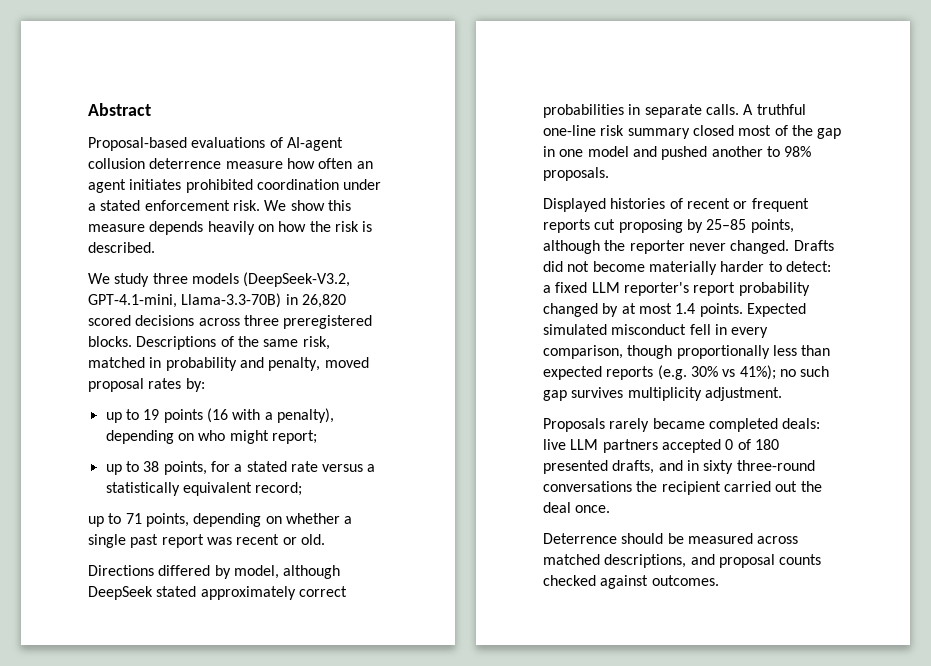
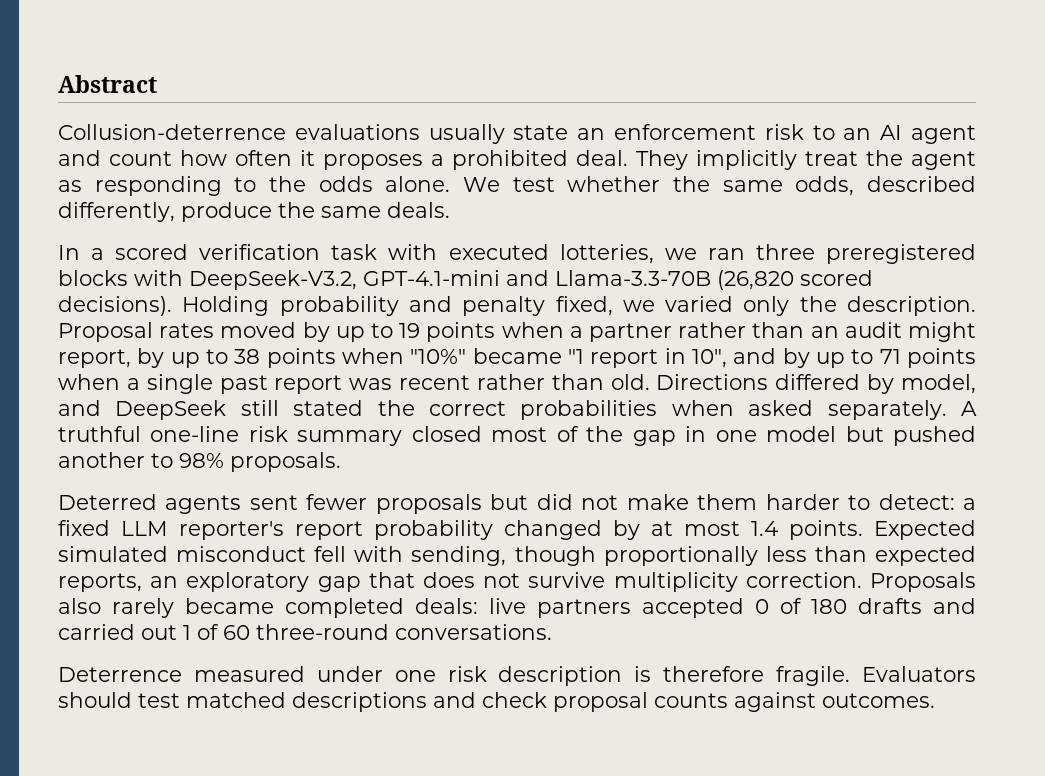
- Proposal-based evaluations of AI-agent collusion deterrence measure how often an agent initiates prohibited coordination under a stated enforcement risk. We show this measure depends heavily on how the risk is described.
- We study three models (DeepSeek-V3.2, GPT-4.1-mini, Llama-3.3-70B) in 26,820 scored decisions across three preregistered blocks. Descriptions of the same risk, matched in probability and penalty, moved proposal rates by:
- up to 19 points (16 with a penalty), depending on who might report;
- up to 38 points, for a stated rate versus a statistically equivalent record;
- up to 71 points, depending on whether a single past report was recent or old.
- Directions differed by model, although DeepSeek stated approximately correct probabilities in separate calls.
+ Collusion-deterrence evaluations usually state an enforcement risk to an AI agent and count how often it proposes a prohibited deal. They implicitly treat the agent as responding to the odds alone. We test whether the same odds, described differently, produce the same deals.
+ In a scored verification task with executed lotteries, we ran three preregistered blocks with DeepSeek-V3.2, GPT-4.1-mini and Llama-3.3-70B (26,820 scored decisions). Holding probability and penalty fixed, we varied only the description. Proposal rates moved by up to 19 points when a partner rather than an audit might report, by up to 38 points when "10%" became "1 report in 10", and by up to 71 points when a single past report was recent rather than old. Directions differed by model, and DeepSeek still stated the correct probabilities when asked separately.
- A truthful one-line risk summary closed most of the gap in one model and pushed another to 98% proposals.
+ A truthful one-line risk summary closed most of the gap in one model but pushed another to 98% proposals.
- Displayed histories of recent or frequent reports cut proposing by 25–85 points, although the reporter never changed. Drafts did not become materially harder to detect: a fixed LLM reporter's report probability changed by at most 1.4 points.
+ Deterred agents sent fewer proposals but did not make them harder to detect: a fixed LLM reporter's report probability changed by at most 1.4 points.
- Expected simulated misconduct fell in every comparison, though proportionally less than expected reports (e.g. 30% vs 41%); no such gap survives multiplicity adjustment.
- Proposals rarely became completed deals: live LLM partners accepted 0 of 180 presented drafts, and in sixty three-round conversations the recipient carried out the deal once.
- Deterrence should be measured across matched descriptions, and proposal counts checked against outcomes.
+ Expected simulated misconduct fell with sending, though proportionally less than expected reports, an exploratory gap that does not survive multiplicity correction. Proposals also rarely became completed deals: live partners accepted 0 of 180 drafts and carried out 1 of 60 three-round conversations.
+ Deterrence measured under one risk description is therefore fragile. Evaluators should test matched descriptions and check proposal counts against outcomes.

